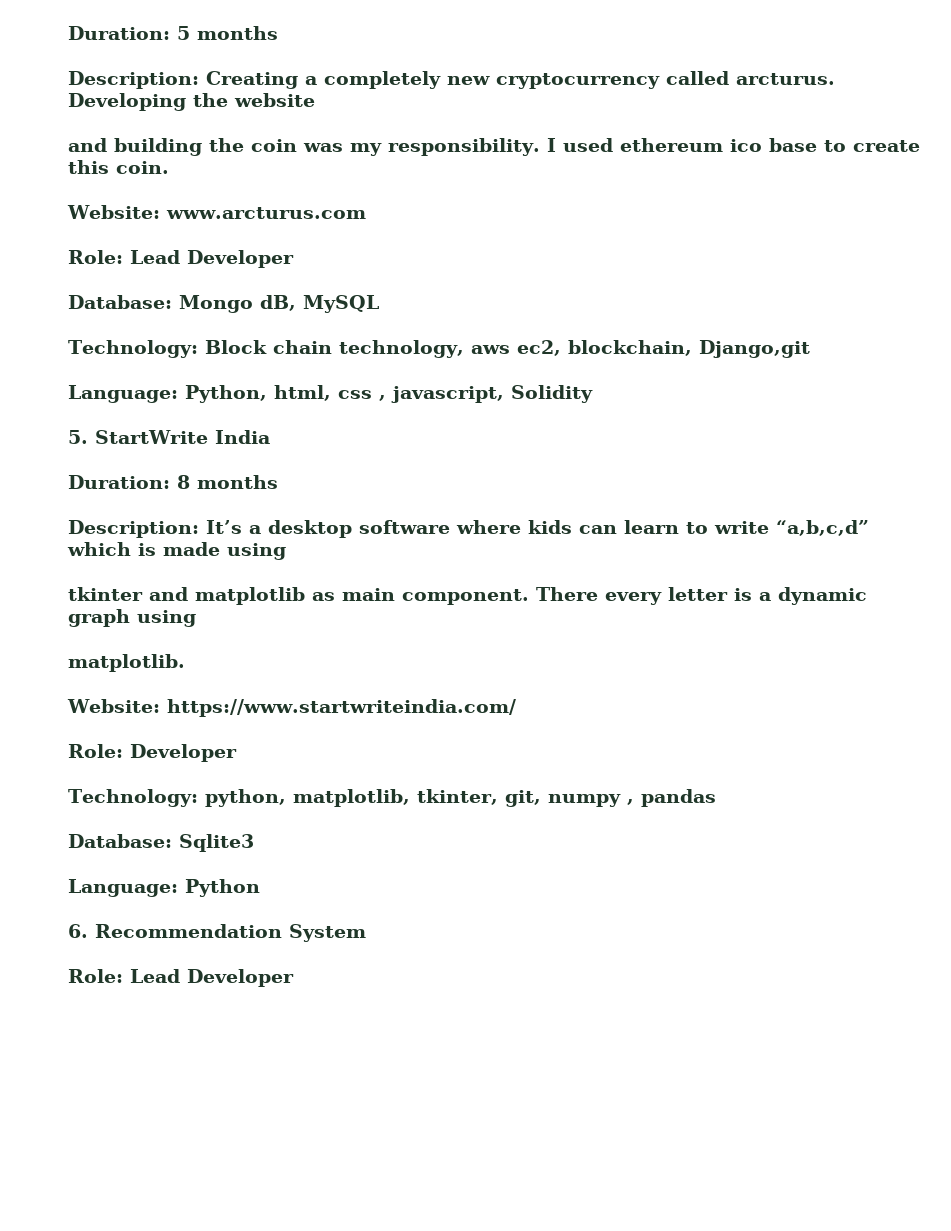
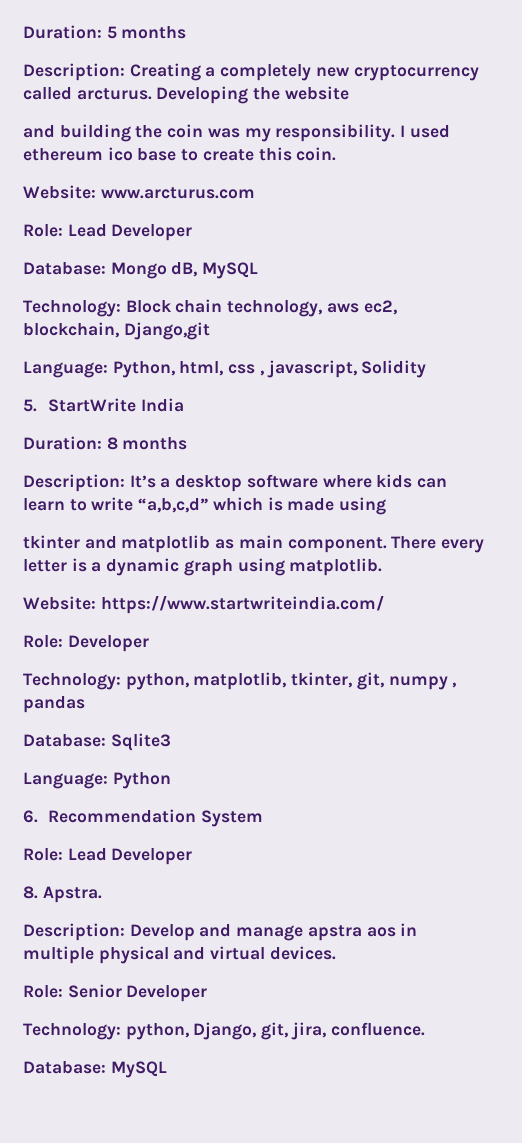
- There every letter is a dynamic graph using
- matplotlib.
+ There every letter is a dynamic graph using matplotlib.
+ 8. Apstra.
+ Description: Develop and manage apstra aos in multiple physical and virtual devices.
+ Role: Senior Developer
+ Technology: python, Django, git, jira, confluence.
+ Database: MySQL

